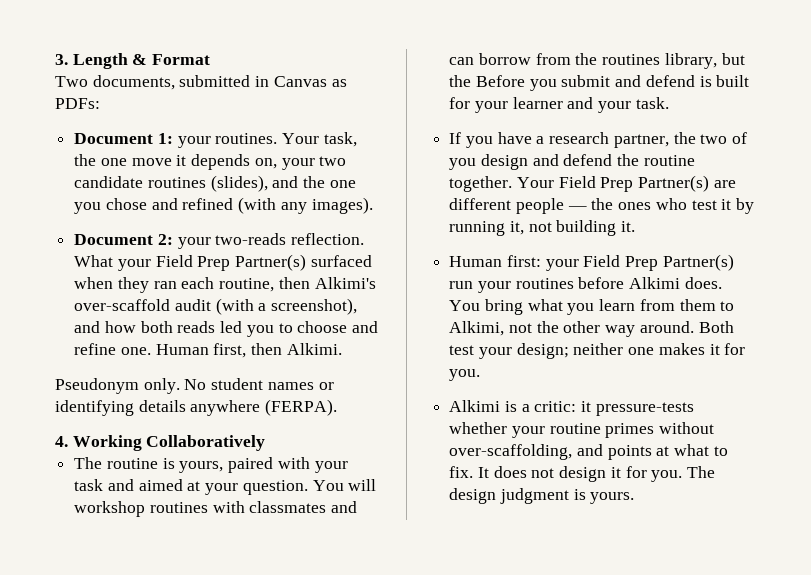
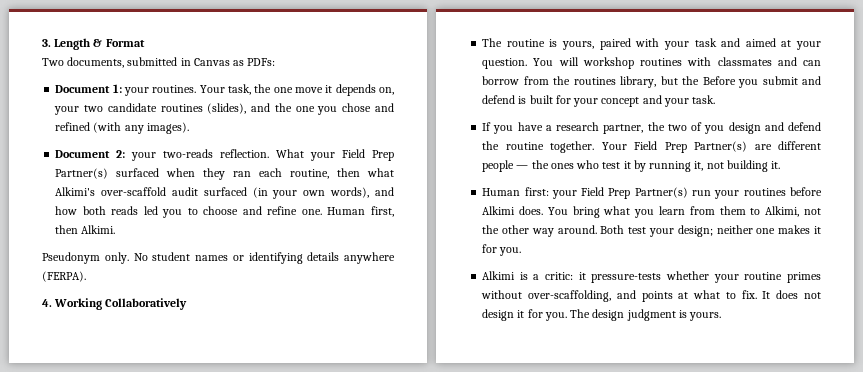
- What your Field Prep Partner(s) surfaced when they ran each routine, then Alkimi's over-scaffold audit (with a screenshot), and how both reads led you to choose and refine one.
+ What your Field Prep Partner(s) surfaced when they ran each routine, then what Alkimi's over-scaffold audit surfaced (in your own words), and how both reads led you to choose and refine one.
- You will workshop routines with classmates and can borrow from the routines library, but the Before you submit and defend is built for your learner and your task.
+ You will workshop routines with classmates and can borrow from the routines library, but the Before you submit and defend is built for your concept and your task.

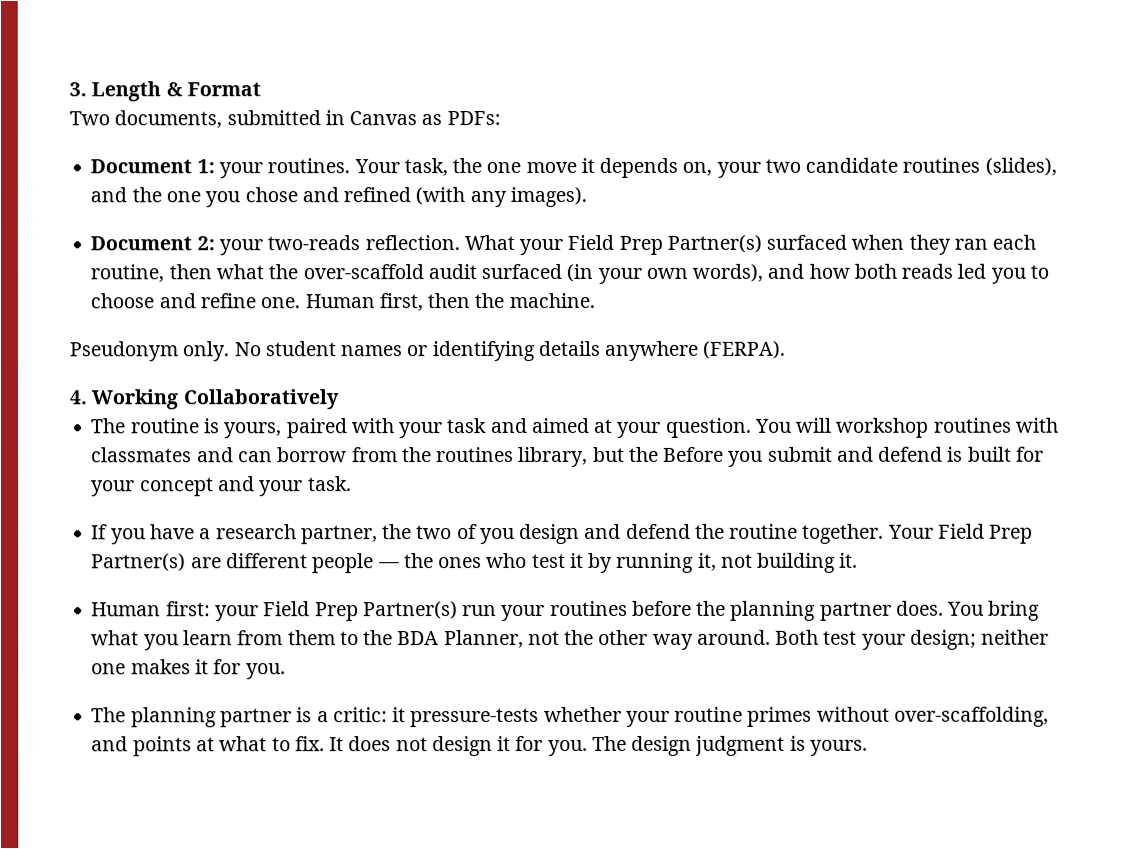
- What your Field Prep Partner(s) surfaced when they ran each routine, then what Alkimi's over-scaffold audit surfaced (in your own words), and how both reads led you to choose and refine one.
+ What your Field Prep Partner(s) surfaced when they ran each routine, then what the over-scaffold audit surfaced (in your own words), and how both reads led you to choose and refine one.
- Human first, then Alkimi.
+ Human first, then the machine.
- Human first: your Field Prep Partner(s) run your routines before Alkimi does.
+ Human first: your Field Prep Partner(s) run your routines before the planning partner does.
- You bring what you learn from them to Alkimi, not the other way around.
+ You bring what you learn from them to the BDA Planner, not the other way around.
- Alkimi is a critic: it pressure-tests whether your routine primes without over-scaffolding, and points at what to fix.
+ The planning partner is a critic: it pressure-tests whether your routine primes without over-scaffolding, and points at what to fix.

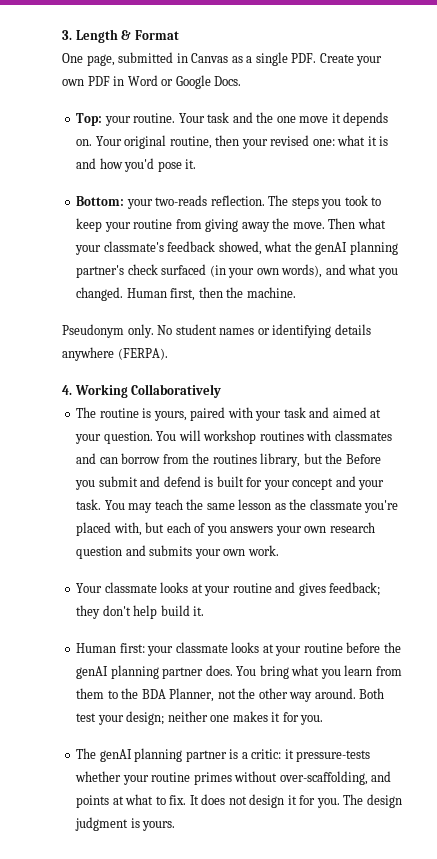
- Two documents, submitted in Canvas as PDFs:
- Document 1: your routines. Your task, the one move it depends on, your two candidate routines (slides), and the one you chose and refined (with any images).
- Document 2: your two-reads reflection. What your Field Prep Partner(s) surfaced when they ran each routine, then what the over-scaffold audit surfaced (in your own words), and how both reads led you to choose and refine one.
+ One page, submitted in Canvas as a single PDF. Create your own PDF in Word or Google Docs.
+ Top: your routine. Your task and the one move it depends on. Your original routine, then your revised one: what it is and how you'd pose it.
+ Bottom: your two-reads reflection. The steps you took to keep your routine from giving away the move. Then what your classmate's feedback showed, what the genAI planning partner's check surfaced (in your own words), and what you changed.
- You will workshop routines with classmates and can borrow from the routines library, but the Before you submit and defend is built for your concept and your task.
- If you have a research partner, the two of you design and defend the routine together. Your Field Prep Partner(s) are different people — the ones who test it by running it, not building it.
- Human first: your Field Prep Partner(s) run your routines before the planning partner does.
+ You will workshop routines with classmates and can borrow from the routines library, but the Before you submit and defend is built for your concept and your task. You may teach the same lesson as the classmate you're placed with, but each of you answers your own research question and submits your own work.
+ Your classmate looks at your routine and gives feedback; they don't help build it.
+ Human first: your classmate looks at your routine before the genAI planning partner does.
- The planning partner is a critic: it pressure-tests whether your routine primes without over-scaffolding, and points at what to fix.
+ The genAI planning partner is a critic: it pressure-tests whether your routine primes without over-scaffolding, and points at what to fix.

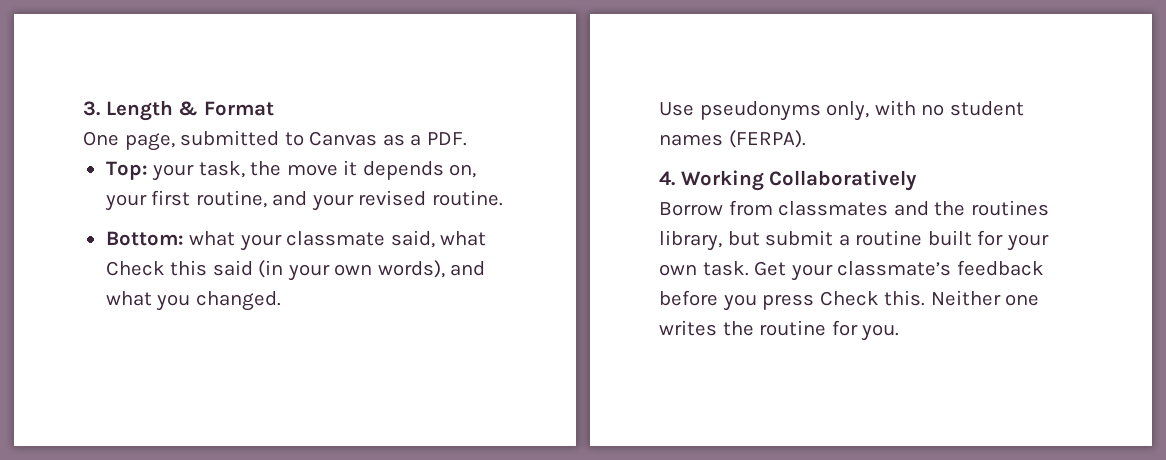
- One page, submitted in Canvas as a single PDF. Create your own PDF in Word or Google Docs.
- Top: your routine. Your task and the one move it depends on. Your original routine, then your revised one: what it is and how you'd pose it.
- Bottom: your two-reads reflection. The steps you took to keep your routine from giving away the move. Then what your classmate's feedback showed, what the genAI planning partner's check surfaced (in your own words), and what you changed. Human first, then the machine.
- Pseudonym only. No student names or identifying details anywhere (FERPA).
+ One page, submitted to Canvas as a PDF.
+ Top: your task, the move it depends on, your first routine, and your revised routine.
+ Bottom: what your classmate said, what Check this said (in your own words), and what you changed.
+ Use pseudonyms only, with no student names (FERPA).
  4. Working Collaboratively
- The routine is yours, paired with your task and aimed at your question. You will workshop routines with classmates and can borrow from the routines library, but the Before you submit and defend is built for your concept and your task. You may teach the same lesson as the classmate you're placed with, but each of you answers your own research question and submits your own work.
- Your classmate looks at your routine and gives feedback; they don't help build it.
- Human first: your classmate looks at your routine before the genAI planning partner does. You bring what you learn from them to the BDA Planner, not the other way around. Both test your design; neither one makes it for you.
- The genAI planning partner is a critic: it pressure-tests whether your routine primes without over-scaffolding, and points at what to fix. It does not design it for you. The design judgment is yours.
+ Borrow from classmates and the routines library, but submit a routine built for your own task. Get your classmate’s feedback before you press Check this. Neither one writes the routine for you.

